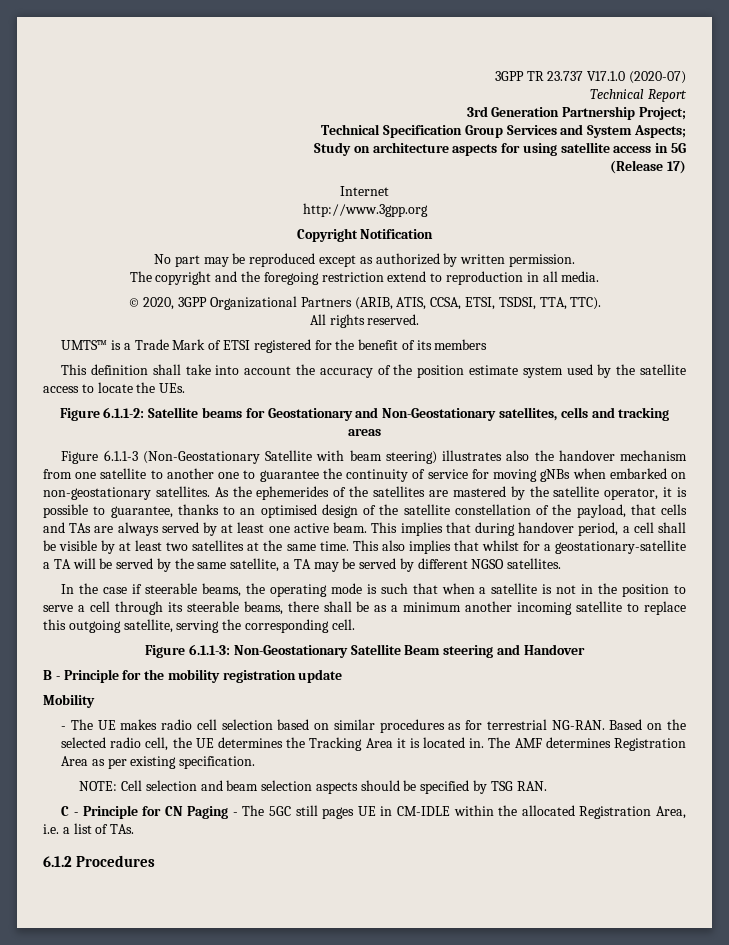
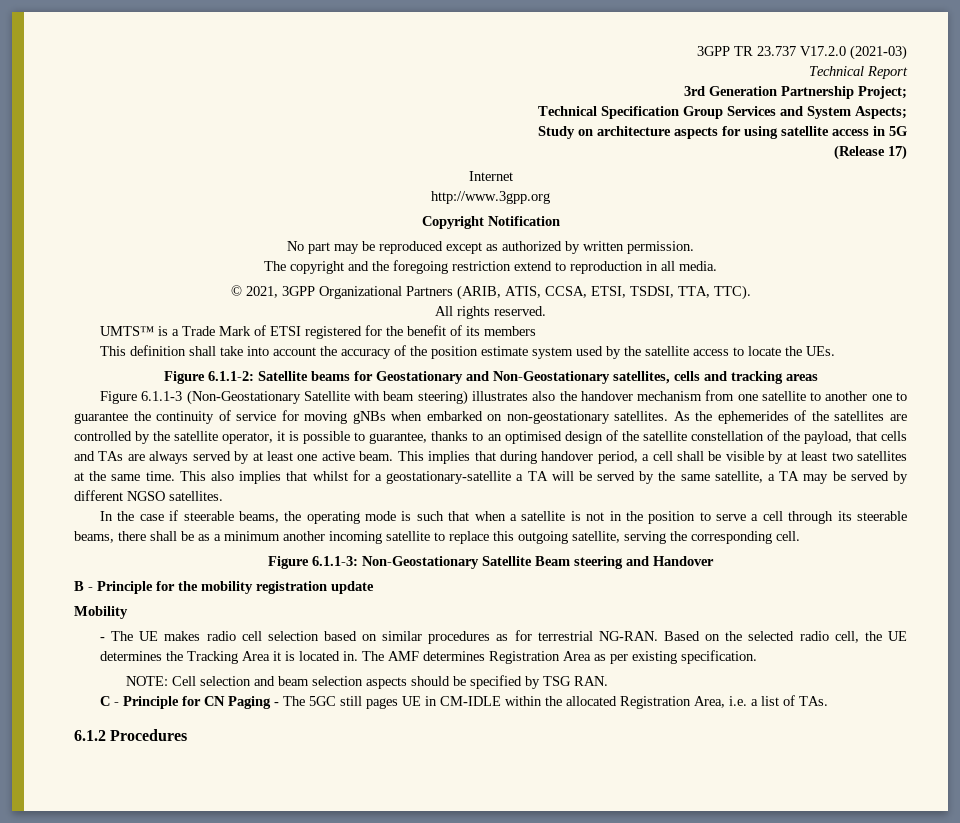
- 3GPP TR 23.737 V17.1.0 (2020-07)
+ 3GPP TR 23.737 V17.2.0 (2021-03)
- © 2020, 3GPP Organizational Partners (ARIB, ATIS, CCSA, ETSI, TSDSI, TTA, TTC).
+ © 2021, 3GPP Organizational Partners (ARIB, ATIS, CCSA, ETSI, TSDSI, TTA, TTC).
- As the ephemerides of the satellites are mastered by the satellite operator, it is possible to guarantee, thanks to an optimised design of the satellite constellation of the payload, that cells and TAs are always served by at least one active beam.
+ As the ephemerides of the satellites are controlled by the satellite operator, it is possible to guarantee, thanks to an optimised design of the satellite constellation of the payload, that cells and TAs are always served by at least one active beam.

